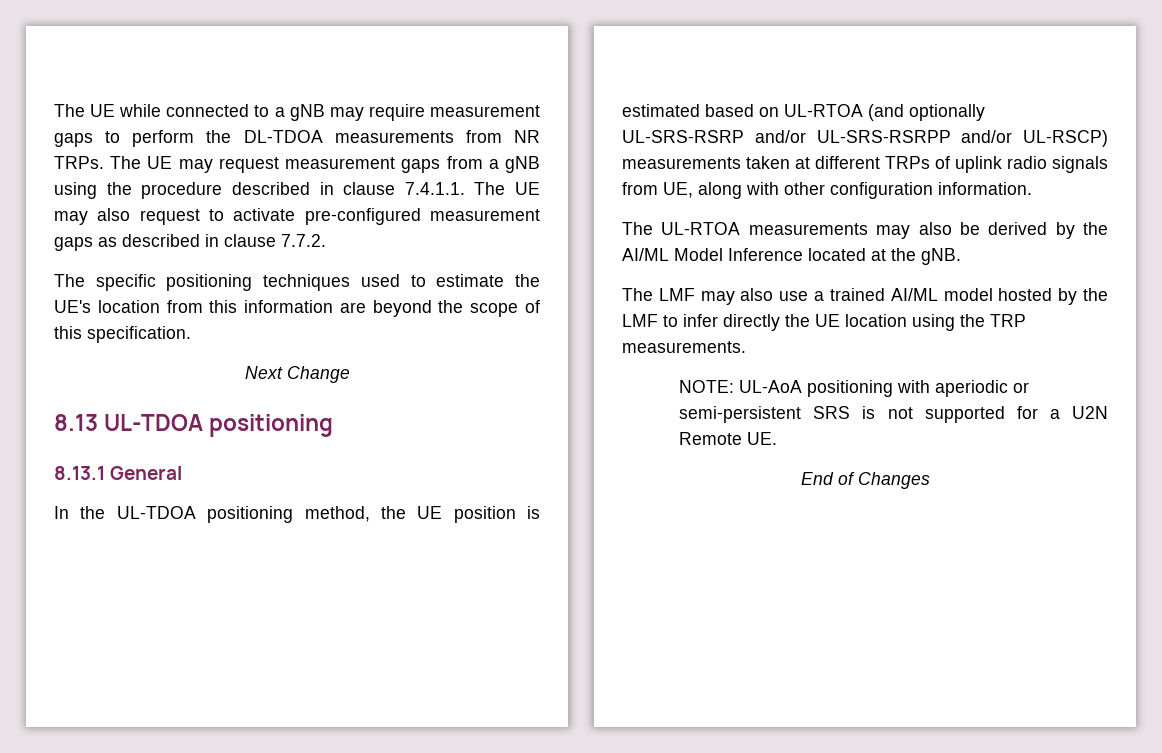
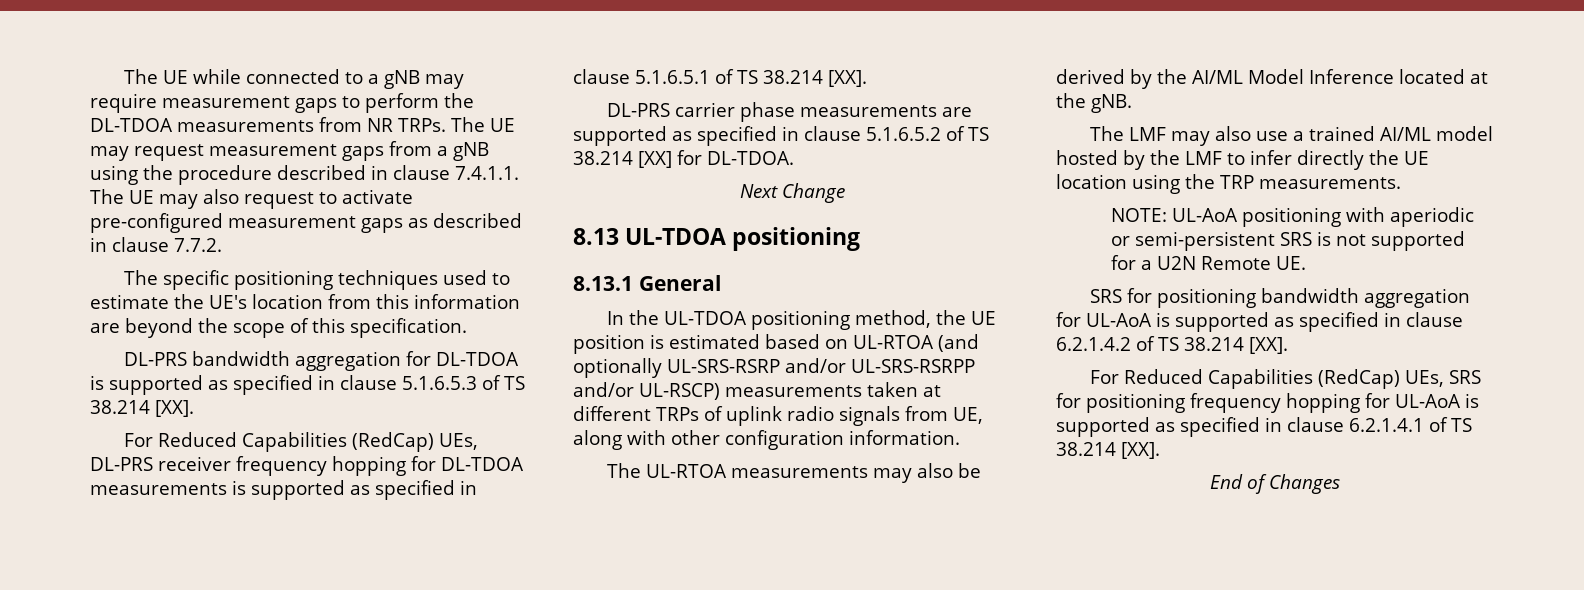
+ DL-PRS bandwidth aggregation for DL-TDOA is supported as specified in clause 5.1.6.5.3 of TS 38.214 [XX].
+ For Reduced Capabilities (RedCap) UEs, DL-PRS receiver frequency hopping for DL-TDOA measurements is supported as specified in clause 5.1.6.5.1 of TS 38.214 [XX].
+ DL-PRS carrier phase measurements are supported as specified in clause 5.1.6.5.2 of TS 38.214 [XX] for DL-TDOA.
+ SRS for positioning bandwidth aggregation for UL-AoA is supported as specified in clause 6.2.1.4.2 of TS 38.214 [XX].
+ For Reduced Capabilities (RedCap) UEs, SRS for positioning frequency hopping for UL-AoA is supported as specified in clause 6.2.1.4.1 of TS 38.214 [XX].

